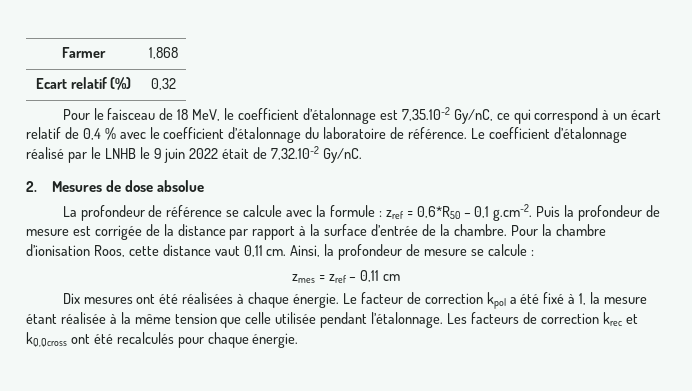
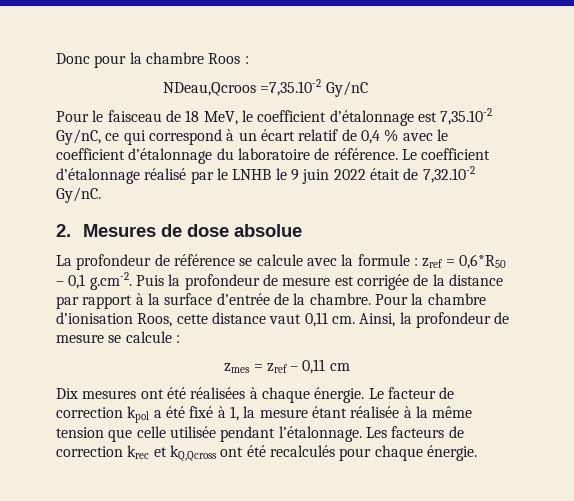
- Farmer | 1,868
- Ecart relatif (%) | 0,32
+ Donc pour la chambre Roos :
+ NDeau,Qcroos =7,35.10-2 Gy/nC

